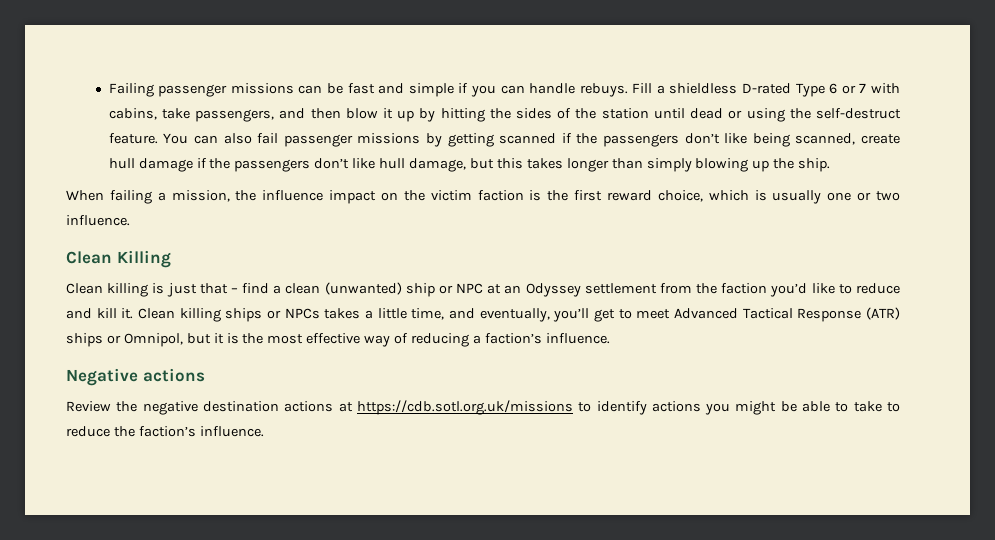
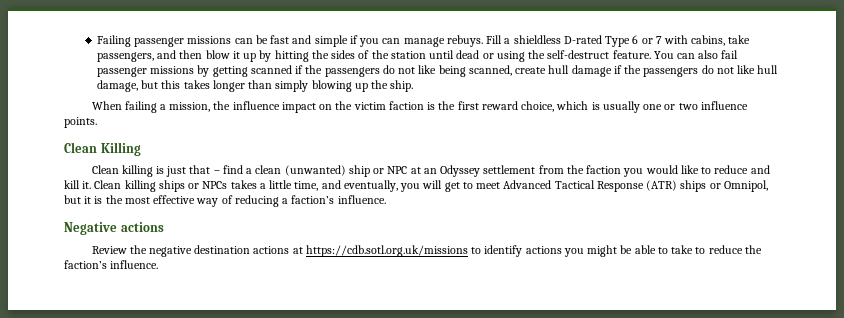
- Failing passenger missions can be fast and simple if you can handle rebuys.
+ Failing passenger missions can be fast and simple if you can manage rebuys.
- You can also fail passenger missions by getting scanned if the passengers don’t like being scanned, create hull damage if the passengers don’t like hull damage, but this takes longer than simply blowing up the ship.
+ You can also fail passenger missions by getting scanned if the passengers do not like being scanned, create hull damage if the passengers do not like hull damage, but this takes longer than simply blowing up the ship.
- When failing a mission, the influence impact on the victim faction is the first reward choice, which is usually one or two influence.
+ When failing a mission, the influence impact on the victim faction is the first reward choice, which is usually one or two influence points.
- Clean killing is just that – find a clean (unwanted) ship or NPC at an Odyssey settlement from the faction you’d like to reduce and kill it.
+ Clean killing is just that – find a clean (unwanted) ship or NPC at an Odyssey settlement from the faction you would like to reduce and kill it.
- Clean killing ships or NPCs takes a little time, and eventually, you’ll get to meet Advanced Tactical Response (ATR) ships or Omnipol, but it is the most effective way of reducing a faction’s influence.
+ Clean killing ships or NPCs takes a little time, and eventually, you will get to meet Advanced Tactical Response (ATR) ships or Omnipol, but it is the most effective way of reducing a faction’s influence.

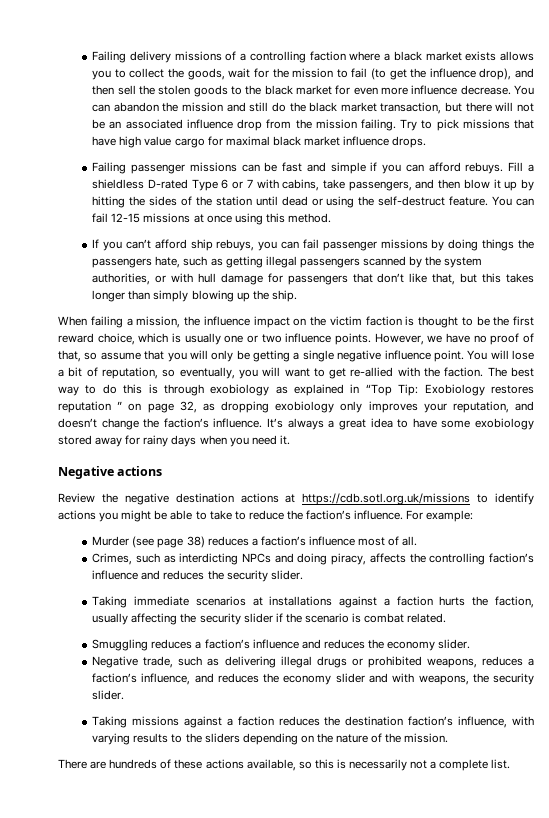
- Failing passenger missions can be fast and simple if you can manage rebuys.
+ Failing delivery missions of a controlling faction where a black market exists allows you to collect the goods, wait for the mission to fail (to get the influence drop), and then sell the stolen goods to the black market for even more influence decrease. You can abandon the mission and still do the black market transaction, but there will not be an associated influence drop from the mission failing. Try to pick missions that have high value cargo for maximal black market influence drops.
+ Failing passenger missions can be fast and simple if you can afford rebuys.
- You can also fail passenger missions by getting scanned if the passengers do not like being scanned, create hull damage if the passengers do not like hull damage, but this takes longer than simply blowing up the ship.
+ You can fail 12-15 missions at once using this method.
+ If you can’t afford ship rebuys, you can fail passenger missions by doing things the passengers hate, such as getting illegal passengers scanned by the system authorities, or with hull damage for passengers that don’t like that, but this takes longer than simply blowing up the ship.
- When failing a mission, the influence impact on the victim faction is the first reward choice, which is usually one or two influence points.
- Clean Killing
- Clean killing is just that – find a clean (unwanted) ship or NPC at an Odyssey settlement from the faction you would like to reduce and kill it. Clean killing ships or NPCs takes a little time, and eventually, you will get to meet Advanced Tactical Response (ATR) ships or Omnipol, but it is the most effective way of reducing a faction’s influence.
+ When failing a mission, the influence impact on the victim faction is thought to be the first reward choice, which is usually one or two influence points. However, we have no proof of that, so assume that you will only be getting a single negative influence point. You will lose a bit of reputation, so eventually, you will want to get re-allied with the faction. The best way to do this is through exobiology as explained in “Top Tip: Exobiology restores reputation ” on page 32, as dropping exobiology only improves your reputation, and doesn’t change the faction’s influence. It’s always a great idea to have some exobiology stored away for rainy days when you need it.
+ For example:
+ Murder (see page 38) reduces a faction’s influence most of all.
+ Crimes, such as interdicting NPCs and doing piracy, affects the controlling faction’s influence and reduces the security slider.
+ Taking immediate scenarios at installations against a faction hurts the faction, usually affecting the security slider if the scenario is combat related.
+ Smuggling reduces a faction’s influence and reduces the economy slider.
+ Negative trade, such as delivering illegal drugs or prohibited weapons, reduces a faction’s influence, and reduces the economy slider and with weapons, the security slider.
+ Taking missions against a faction reduces the destination faction’s influence, with varying results to the sliders depending on the nature of the mission.
+ There are hundreds of these actions available, so this is necessarily not a complete list.

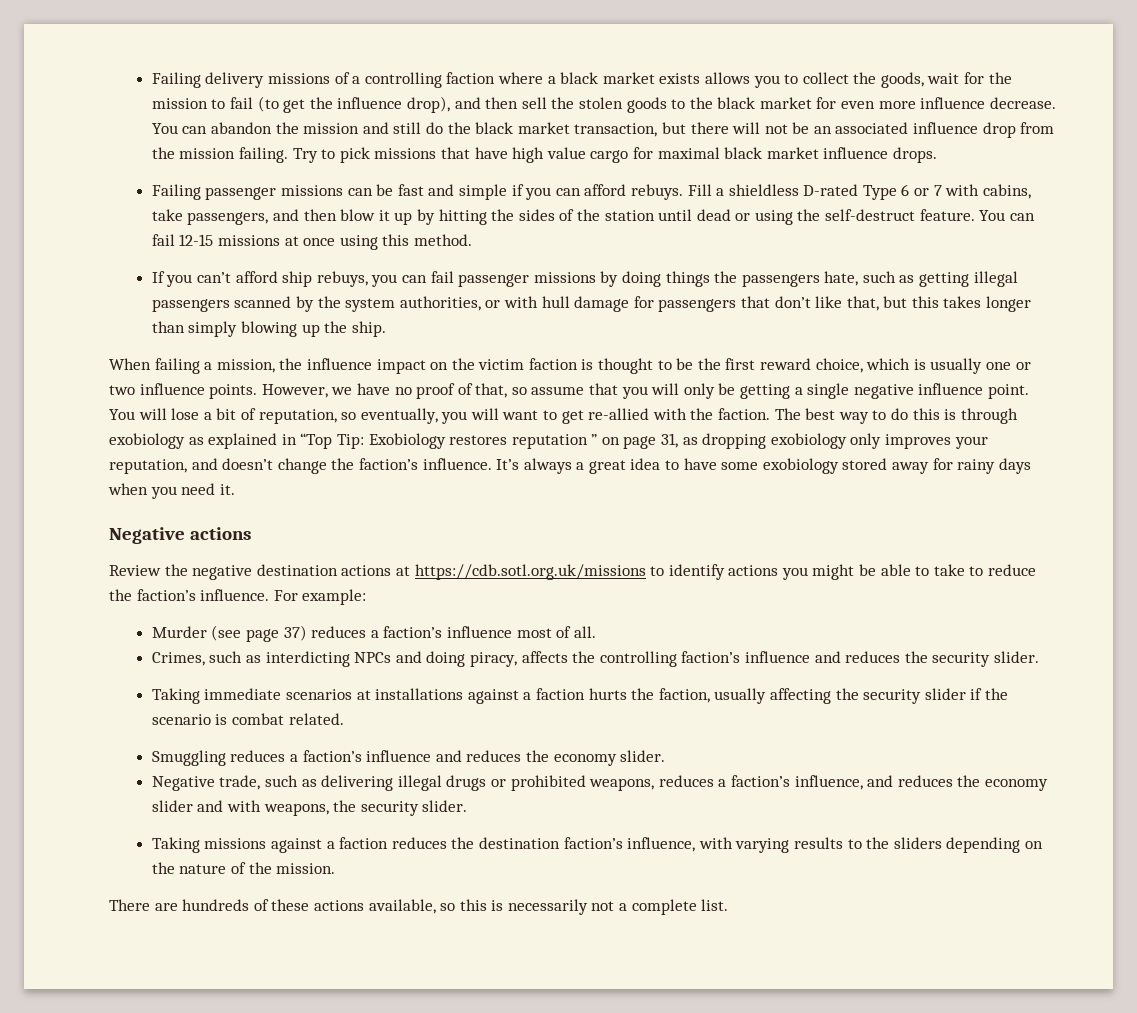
- The best way to do this is through exobiology as explained in “Top Tip: Exobiology restores reputation ” on page 32, as dropping exobiology only improves your reputation, and doesn’t change the faction’s influence.
+ The best way to do this is through exobiology as explained in “Top Tip: Exobiology restores reputation ” on page 31, as dropping exobiology only improves your reputation, and doesn’t change the faction’s influence.
- Murder (see page 38) reduces a faction’s influence most of all.
+ Murder (see page 37) reduces a faction’s influence most of all.

